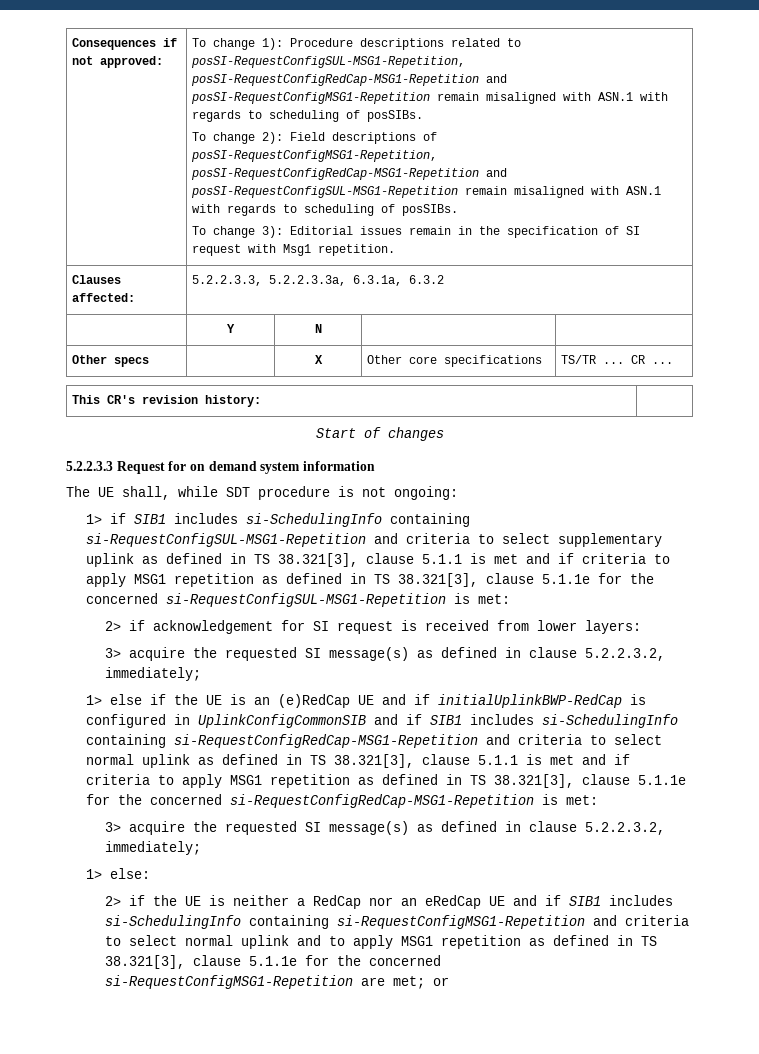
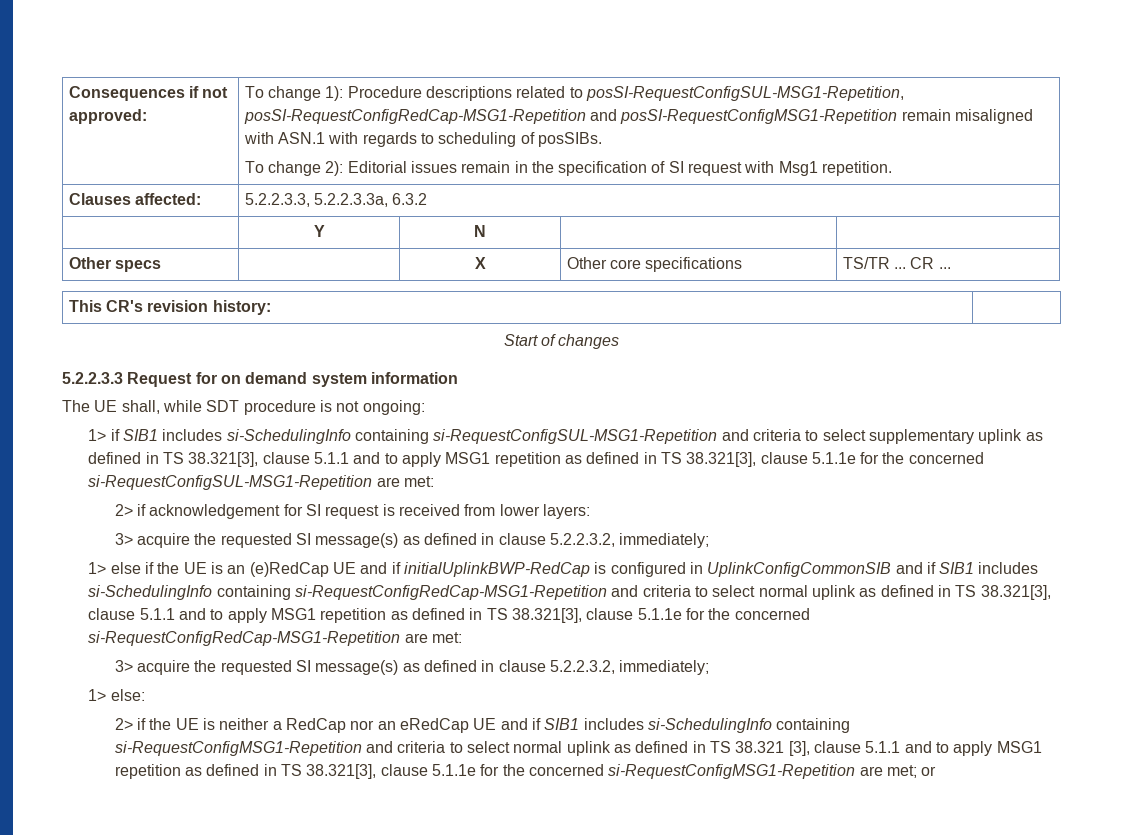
- To change 2): Field descriptions of posSI-RequestConfigMSG1-Repetition, posSI-RequestConfigRedCap-MSG1-Repetition and posSI-RequestConfigSUL-MSG1-Repetition remain misaligned with ASN.1 with regards to scheduling of posSIBs.
- To change 3): Editorial issues remain in the specification of SI request with Msg1 repetition.
+ To change 2): Editorial issues remain in the specification of SI request with Msg1 repetition.
- Clauses affected: | 5.2.2.3.3, 5.2.2.3.3a, 6.3.1a, 6.3.2
+ Clauses affected: | 5.2.2.3.3, 5.2.2.3.3a, 6.3.2
- 1> if SIB1 includes si-SchedulingInfo containing si-RequestConfigSUL-MSG1-Repetition and criteria to select supplementary uplink as defined in TS 38.321[3], clause 5.1.1 is met and if criteria to apply MSG1 repetition as defined in TS 38.321[3], clause 5.1.1e for the concerned si-RequestConfigSUL-MSG1-Repetition is met:
+ 1> if SIB1 includes si-SchedulingInfo containing si-RequestConfigSUL-MSG1-Repetition and criteria to select supplementary uplink as defined in TS 38.321[3], clause 5.1.1 and to apply MSG1 repetition as defined in TS 38.321[3], clause 5.1.1e for the concerned si-RequestConfigSUL-MSG1-Repetition are met:
- 1> else if the UE is an (e)RedCap UE and if initialUplinkBWP-RedCap is configured in UplinkConfigCommonSIB and if SIB1 includes si-SchedulingInfo containing si-RequestConfigRedCap-MSG1-Repetition and criteria to select normal uplink as defined in TS 38.321[3], clause 5.1.1 is met and if criteria to apply MSG1 repetition as defined in TS 38.321[3], clause 5.1.1e for the concerned si-RequestConfigRedCap-MSG1-Repetition is met:
+ 1> else if the UE is an (e)RedCap UE and if initialUplinkBWP-RedCap is configured in UplinkConfigCommonSIB and if SIB1 includes si-SchedulingInfo containing si-RequestConfigRedCap-MSG1-Repetition and criteria to select normal uplink as defined in TS 38.321[3], clause 5.1.1 and to apply MSG1 repetition as defined in TS 38.321[3], clause 5.1.1e for the concerned si-RequestConfigRedCap-MSG1-Repetition are met:
- 2> if the UE is neither a RedCap nor an eRedCap UE and if SIB1 includes si-SchedulingInfo containing si-RequestConfigMSG1-Repetition and criteria to select normal uplink and to apply MSG1 repetition as defined in TS 38.321[3], clause 5.1.1e for the concerned si-RequestConfigMSG1-Repetition are met; or
+ 2> if the UE is neither a RedCap nor an eRedCap UE and if SIB1 includes si-SchedulingInfo containing si-RequestConfigMSG1-Repetition and criteria to select normal uplink as defined in TS 38.321 [3], clause 5.1.1 and to apply MSG1 repetition as defined in TS 38.321[3], clause 5.1.1e for the concerned si-RequestConfigMSG1-Repetition are met; or

